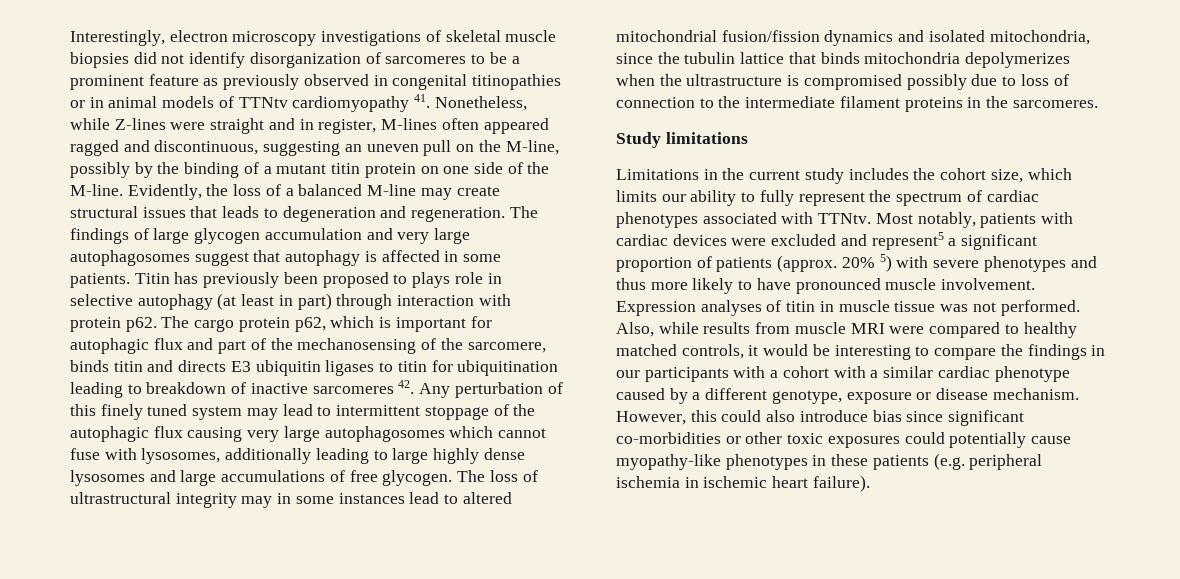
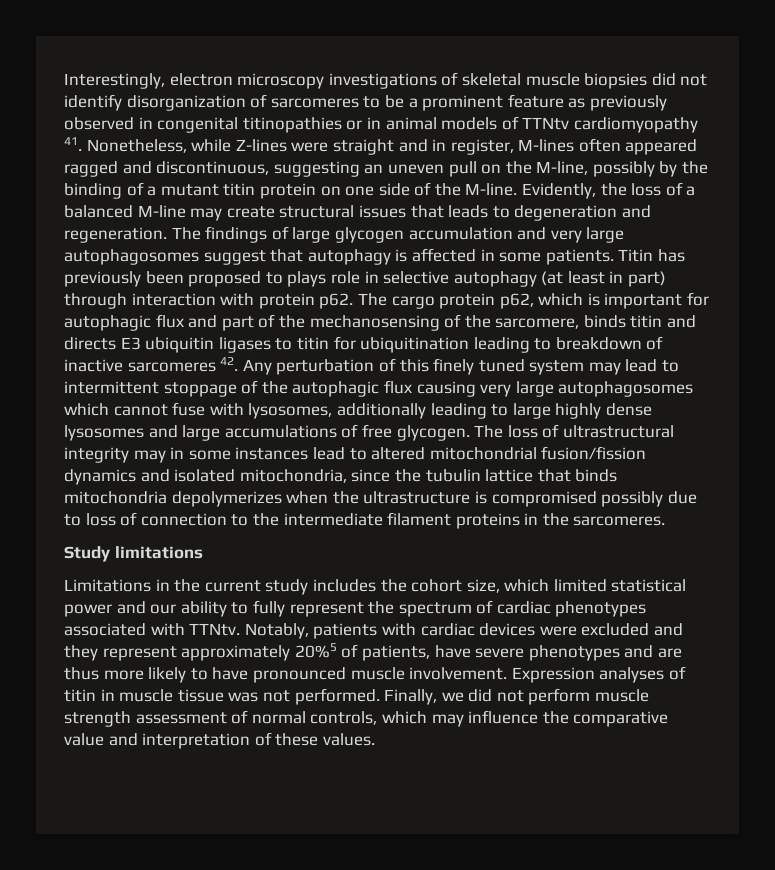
- Limitations in the current study includes the cohort size, which limits our ability to fully represent the spectrum of cardiac phenotypes associated with TTNtv.
+ Limitations in the current study includes the cohort size, which limited statistical power and our ability to fully represent the spectrum of cardiac phenotypes associated with TTNtv.
- Most notably, patients with cardiac devices were excluded and represent5 a significant proportion of patients (approx. 20% 5) with severe phenotypes and thus more likely to have pronounced muscle involvement.
+ Notably, patients with cardiac devices were excluded and they represent approximately 20%5 of patients, have severe phenotypes and are thus more likely to have pronounced muscle involvement.
- Also, while results from muscle MRI were compared to healthy matched controls, it would be interesting to compare the findings in our participants with a cohort with a similar cardiac phenotype caused by a different genotype, exposure or disease mechanism. However, this could also introduce bias since significant co-morbidities or other toxic exposures could potentially cause myopathy-like phenotypes in these patients (e.g. peripheral ischemia in ischemic heart failure).
+ Finally, we did not perform muscle strength assessment of normal controls, which may influence the comparative value and interpretation of these values.

